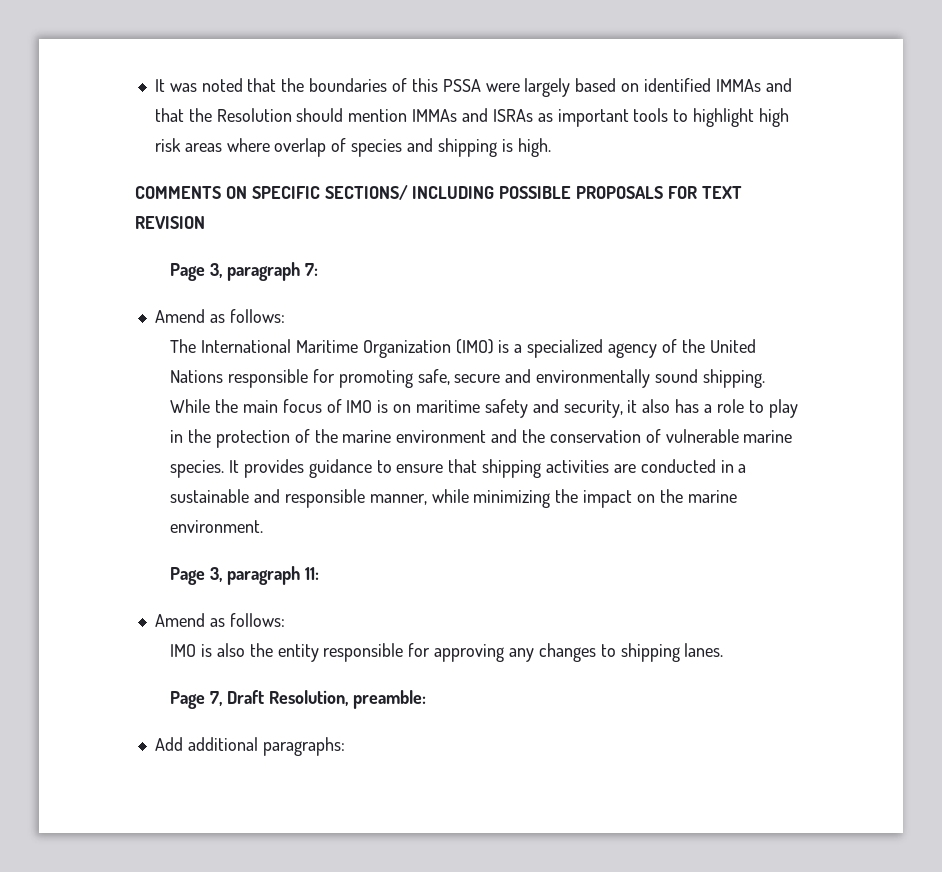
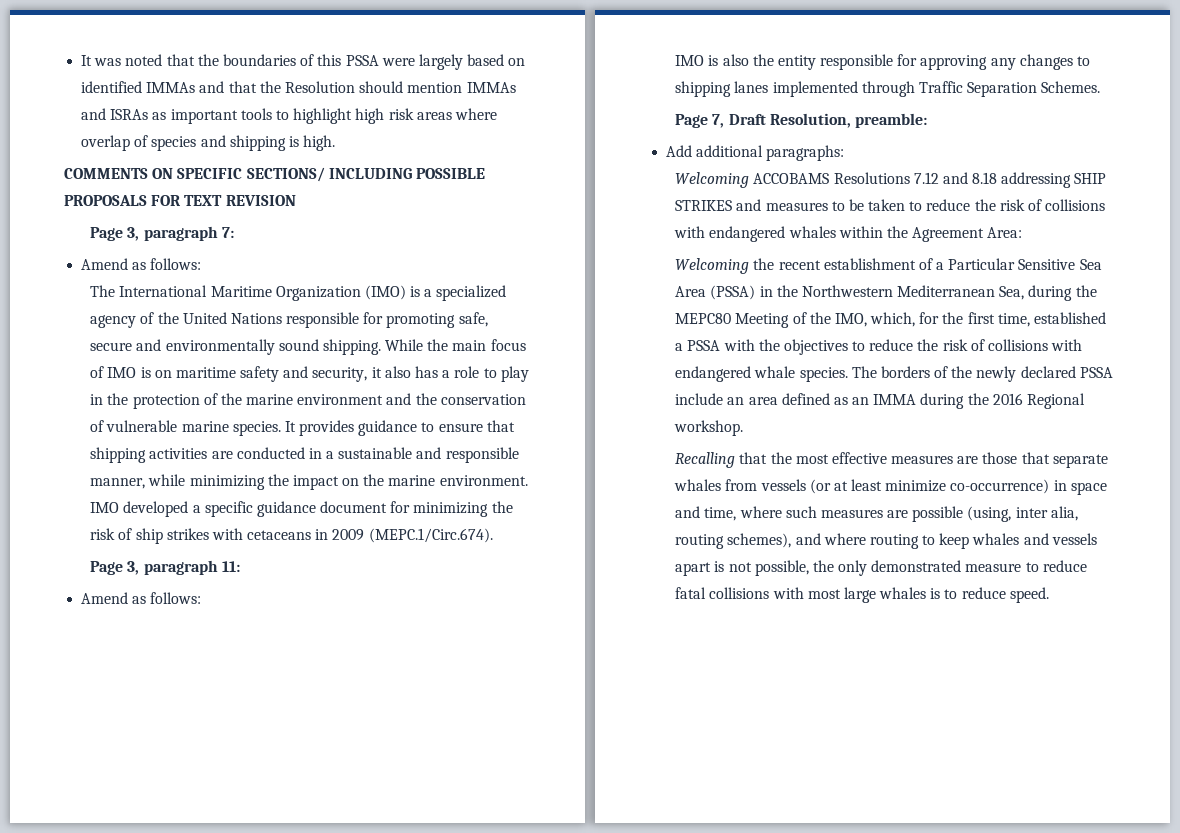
+ IMO developed a specific guidance document for minimizing the risk of ship strikes with cetaceans in 2009 (MEPC.1/Circ.674).
- IMO is also the entity responsible for approving any changes to shipping lanes.
+ IMO is also the entity responsible for approving any changes to shipping lanes implemented through Traffic Separation Schemes.
+ Welcoming ACCOBAMS Resolutions 7.12 and 8.18 addressing SHIP STRIKES and measures to be taken to reduce the risk of collisions with endangered whales within the Agreement Area:
+ Welcoming the recent establishment of a Particular Sensitive Sea Area (PSSA) in the Northwestern Mediterranean Sea, during the MEPC80 Meeting of the IMO, which, for the first time, established a PSSA with the objectives to reduce the risk of collisions with endangered whale species. The borders of the newly declared PSSA include an area defined as an IMMA during the 2016 Regional workshop.
+ Recalling that the most effective measures are those that separate whales from vessels (or at least minimize co-occurrence) in space and time, where such measures are possible (using, inter alia, routing schemes), and where routing to keep whales and vessels apart is not possible, the only demonstrated measure to reduce fatal collisions with most large whales is to reduce speed.

